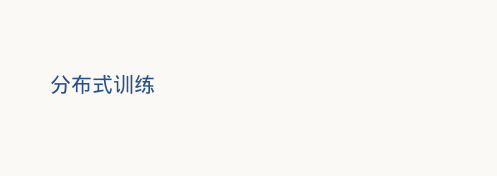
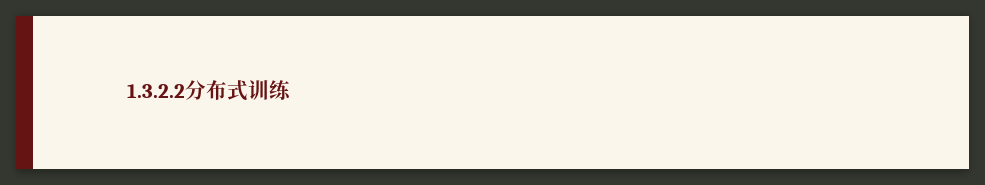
- 分布式训练
+ 1.3.2.2分布式训练

